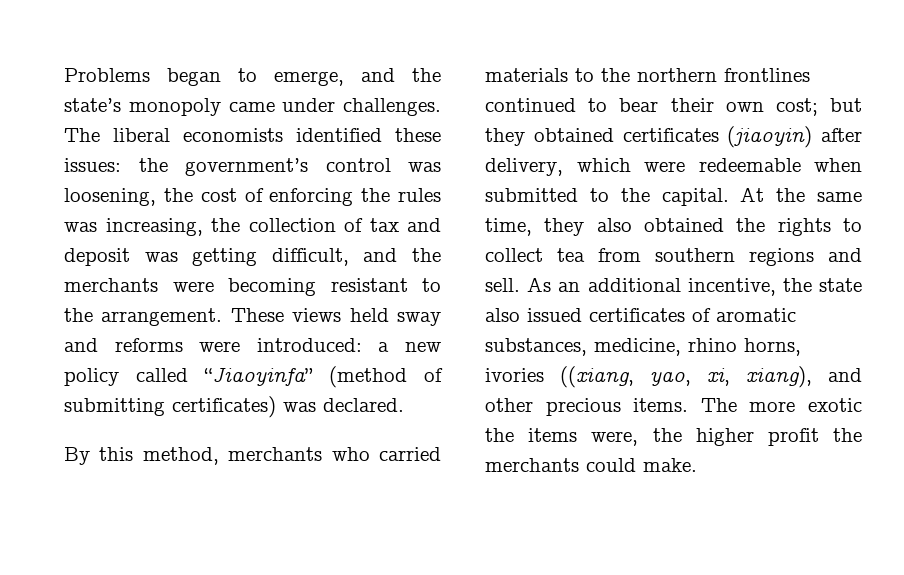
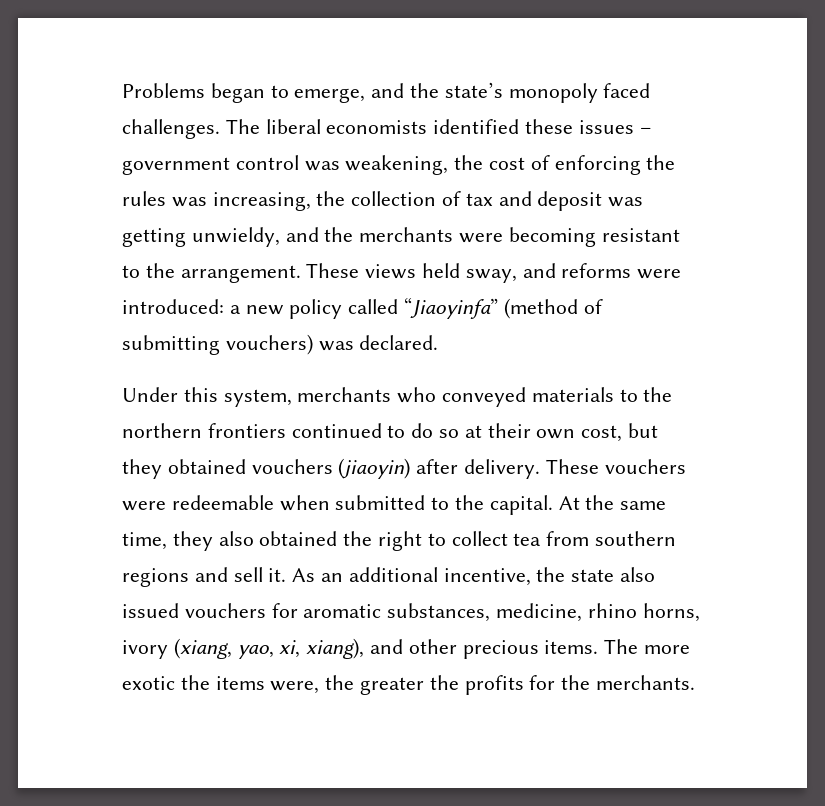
- Problems began to emerge, and the state’s monopoly came under challenges.
+ Problems began to emerge, and the state’s monopoly faced challenges.
- The liberal economists identified these issues: the government’s control was loosening, the cost of enforcing the rules was increasing, the collection of tax and deposit was getting difficult, and the merchants were becoming resistant to the arrangement.
+ The liberal economists identified these issues – government control was weakening, the cost of enforcing the rules was increasing, the collection of tax and deposit was getting unwieldy, and the merchants were becoming resistant to the arrangement.
- These views held sway and reforms were introduced: a new policy called “Jiaoyinfa” (method of submitting certificates) was declared.
+ These views held sway, and reforms were introduced: a new policy called “Jiaoyinfa” (method of submitting vouchers) was declared.
- By this method, merchants who carried materials to the northern frontlines continued to bear their own cost; but they obtained certificates (jiaoyin) after delivery, which were redeemable when submitted to the capital.
+ Under this system, merchants who conveyed materials to the northern frontiers continued to do so at their own cost, but they obtained vouchers (jiaoyin) after delivery. These vouchers were redeemable when submitted to the capital.
- At the same time, they also obtained the rights to collect tea from southern regions and sell.
+ At the same time, they also obtained the right to collect tea from southern regions and sell it.
- As an additional incentive, the state also issued certificates of aromatic substances, medicine, rhino horns, ivories ((xiang, yao, xi, xiang), and other precious items.
+ As an additional incentive, the state also issued vouchers for aromatic substances, medicine, rhino horns, ivory (xiang, yao, xi, xiang), and other precious items.
- The more exotic the items were, the higher profit the merchants could make.
+ The more exotic the items were, the greater the profits for the merchants.

